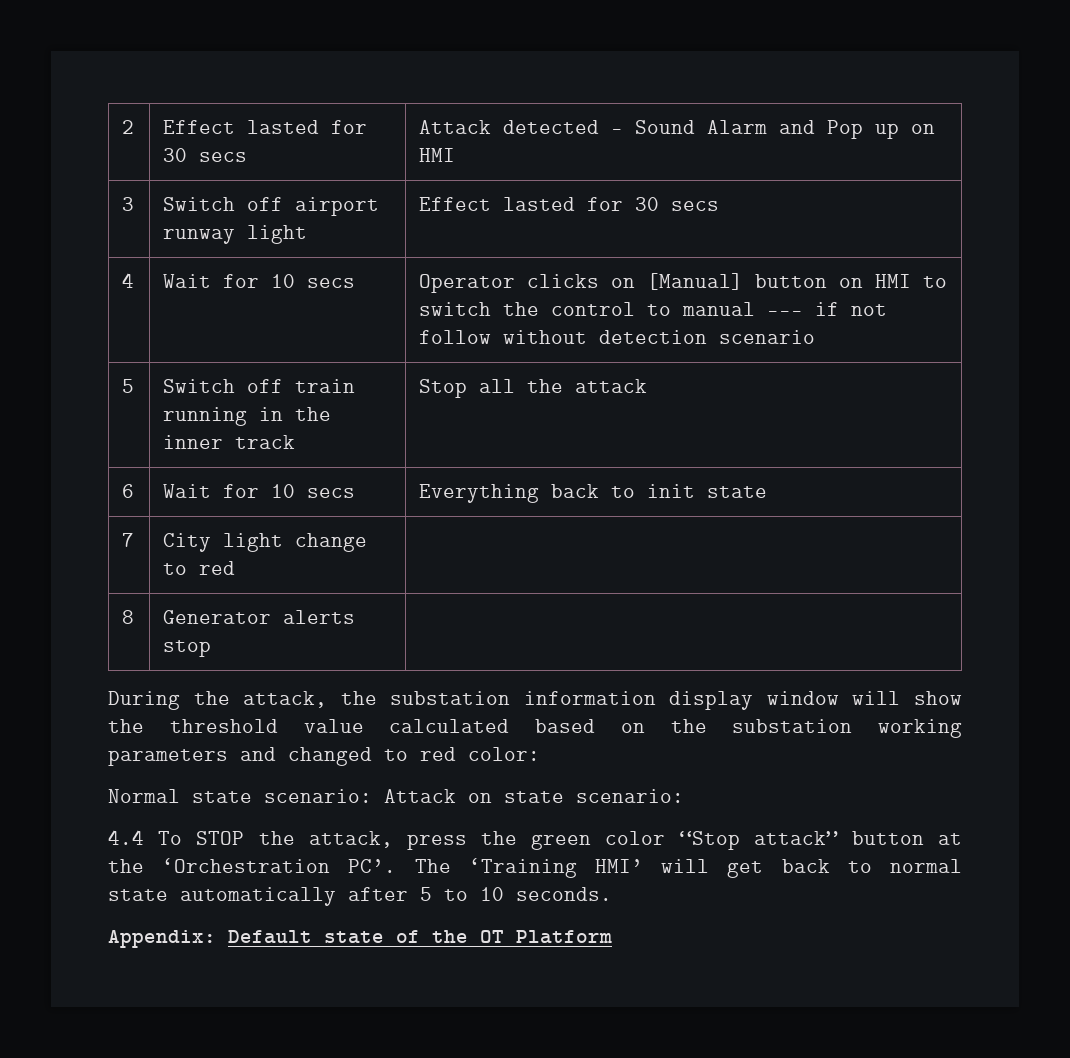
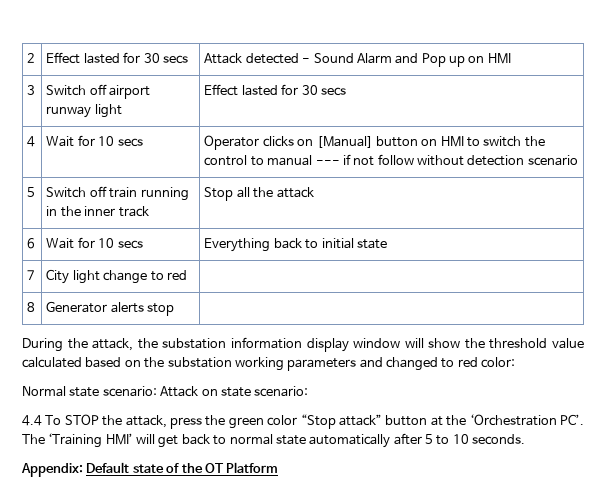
- 6 | Wait for 10 secs | Everything back to init state
+ 6 | Wait for 10 secs | Everything back to initial state

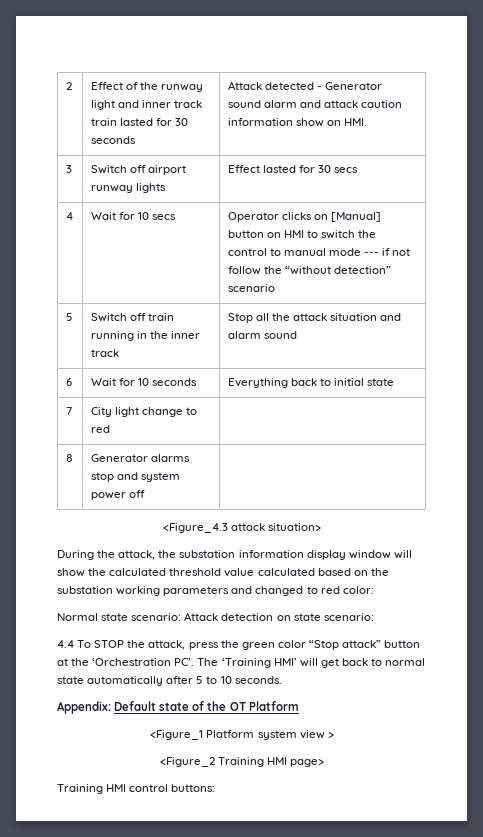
- 2 | Effect lasted for 30 secs | Attack detected - Sound Alarm and Pop up on HMI
+ 2 | Effect of the runway light and inner track train lasted for 30 seconds | Attack detected - Generator sound alarm and attack caution information show on HMI.
- 3 | Switch off airport runway light | Effect lasted for 30 secs
+ 3 | Switch off airport runway lights | Effect lasted for 30 secs
- 4 | Wait for 10 secs | Operator clicks on [Manual] button on HMI to switch the control to manual --- if not follow without detection scenario
+ 4 | Wait for 10 secs | Operator clicks on [Manual] button on HMI to switch the control to manual mode --- if not follow the “without detection” scenario
- 5 | Switch off train running in the inner track | Stop all the attack
+ 5 | Switch off train running in the inner track | Stop all the attack situation and alarm sound
- 6 | Wait for 10 secs | Everything back to initial state
+ 6 | Wait for 10 seconds | Everything back to initial state
- 8 | Generator alerts stop |
+ 8 | Generator alarms stop and system power off |
+ <Figure_4.3 attack situation>
- During the attack, the substation information display window will show the threshold value calculated based on the substation working parameters and changed to red color:
+ During the attack, the substation information display window will show the calculated threshold value calculated based on the substation working parameters and changed to red color:
- Normal state scenario: Attack on state scenario:
+ Normal state scenario: Attack detection on state scenario:
+ <Figure_1 Platform system view >
+ <Figure_2 Training HMI page>
+ Training HMI control buttons:

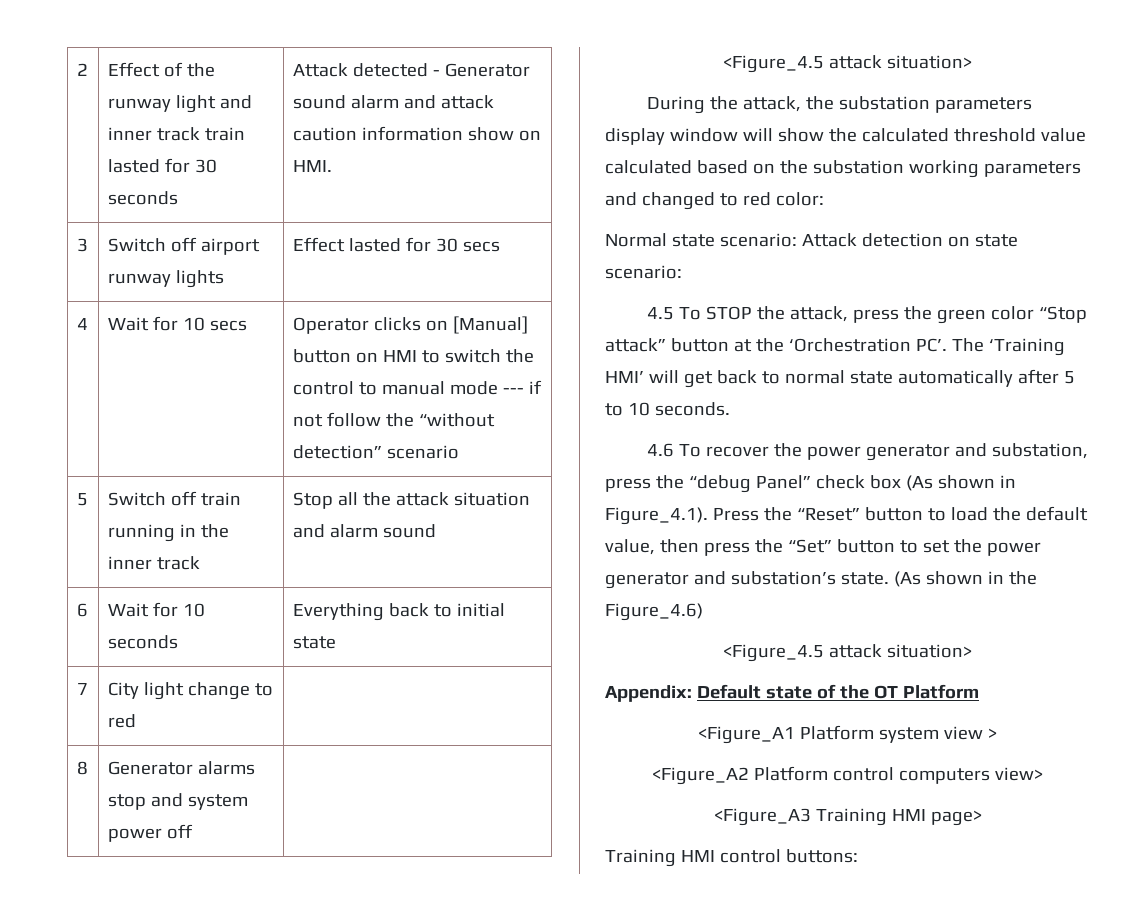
  8 | Generator alarms stop and system power off |
- <Figure_4.3 attack situation>
+ <Figure_4.5 attack situation>
- During the attack, the substation information display window will show the calculated threshold value calculated based on the substation working parameters and changed to red color:
+ During the attack, the substation parameters display window will show the calculated threshold value calculated based on the substation working parameters and changed to red color:
- 4.4 To STOP the attack, press the green color “Stop attack” button at the ‘Orchestration PC’. The ‘Training HMI’ will get back to normal state automatically after 5 to 10 seconds.
+ 4.5 To STOP the attack, press the green color “Stop attack” button at the ‘Orchestration PC’. The ‘Training HMI’ will get back to normal state automatically after 5 to 10 seconds.
+ 4.6 To recover the power generator and substation, press the “debug Panel” check box (As shown in Figure_4.1). Press the “Reset” button to load the default value, then press the “Set” button to set the power generator and substation’s state. (As shown in the Figure_4.6)
+ <Figure_4.5 attack situation>
- <Figure_1 Platform system view >
+ <Figure_A1 Platform system view >
- <Figure_2 Training HMI page>
+ <Figure_A2 Platform control computers view>
+ <Figure_A3 Training HMI page>

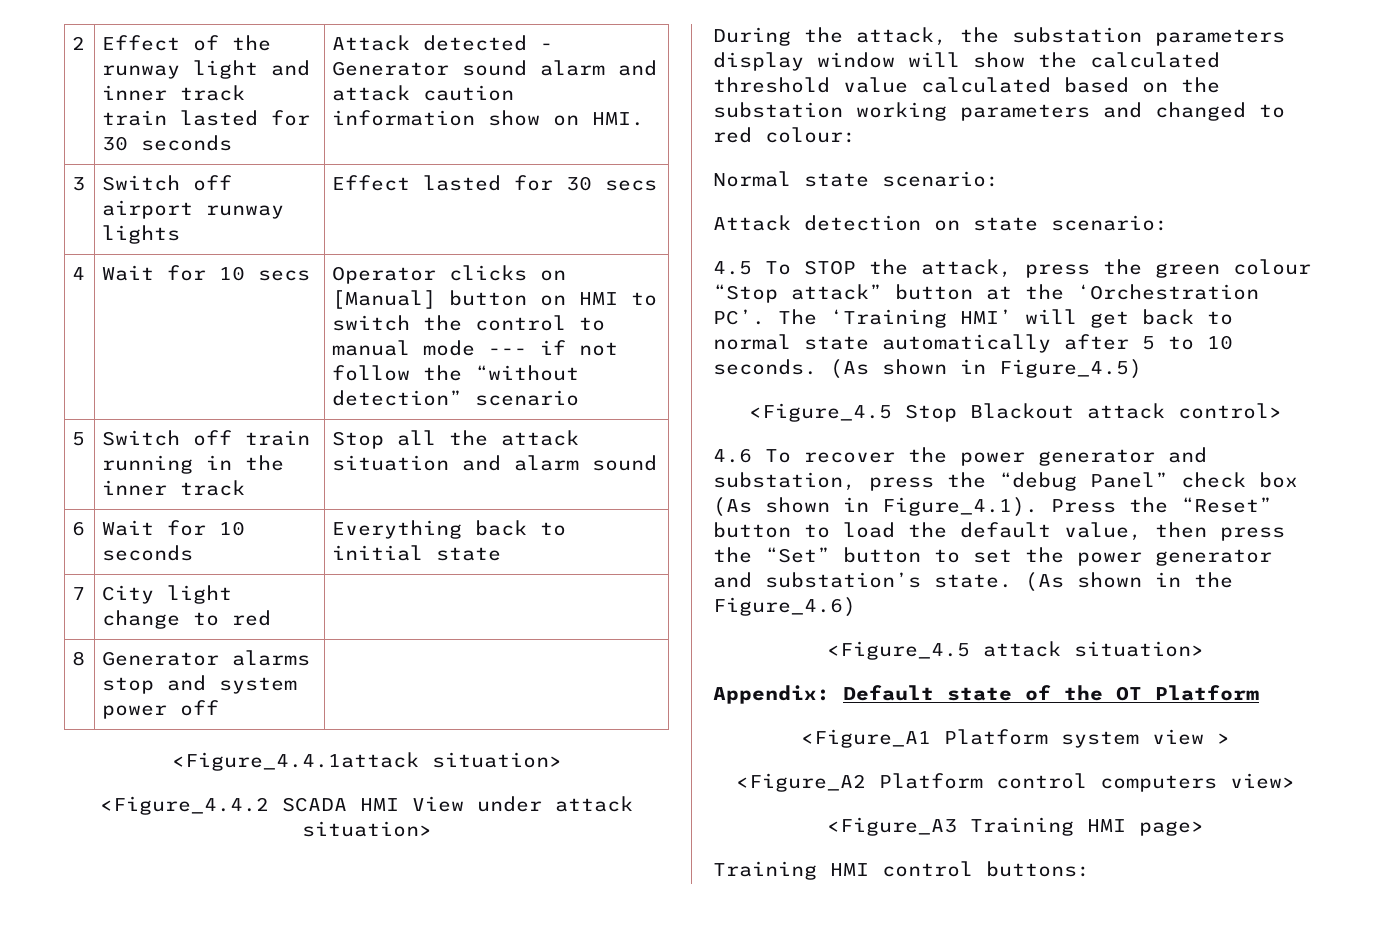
  8 | Generator alarms stop and system power off |
- <Figure_4.5 attack situation>
+ <Figure_4.4.1attack situation>
+ <Figure_4.4.2 SCADA HMI View under attack situation>
- During the attack, the substation parameters display window will show the calculated threshold value calculated based on the substation working parameters and changed to red color:
+ During the attack, the substation parameters display window will show the calculated threshold value calculated based on the substation working parameters and changed to red colour:
- Normal state scenario: Attack detection on state scenario:
+ Normal state scenario:
+ Attack detection on state scenario:
- 4.5 To STOP the attack, press the green color “Stop attack” button at the ‘Orchestration PC’. The ‘Training HMI’ will get back to normal state automatically after 5 to 10 seconds.
+ 4.5 To STOP the attack, press the green colour “Stop attack” button at the ‘Orchestration PC’. The ‘Training HMI’ will get back to normal state automatically after 5 to 10 seconds. (As shown in Figure_4.5)
+ <Figure_4.5 Stop Blackout attack control>

